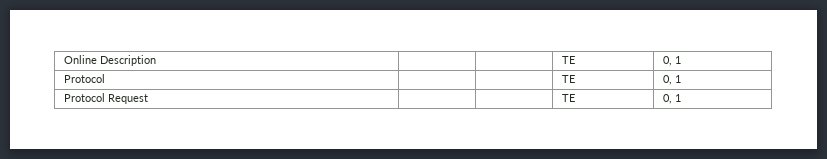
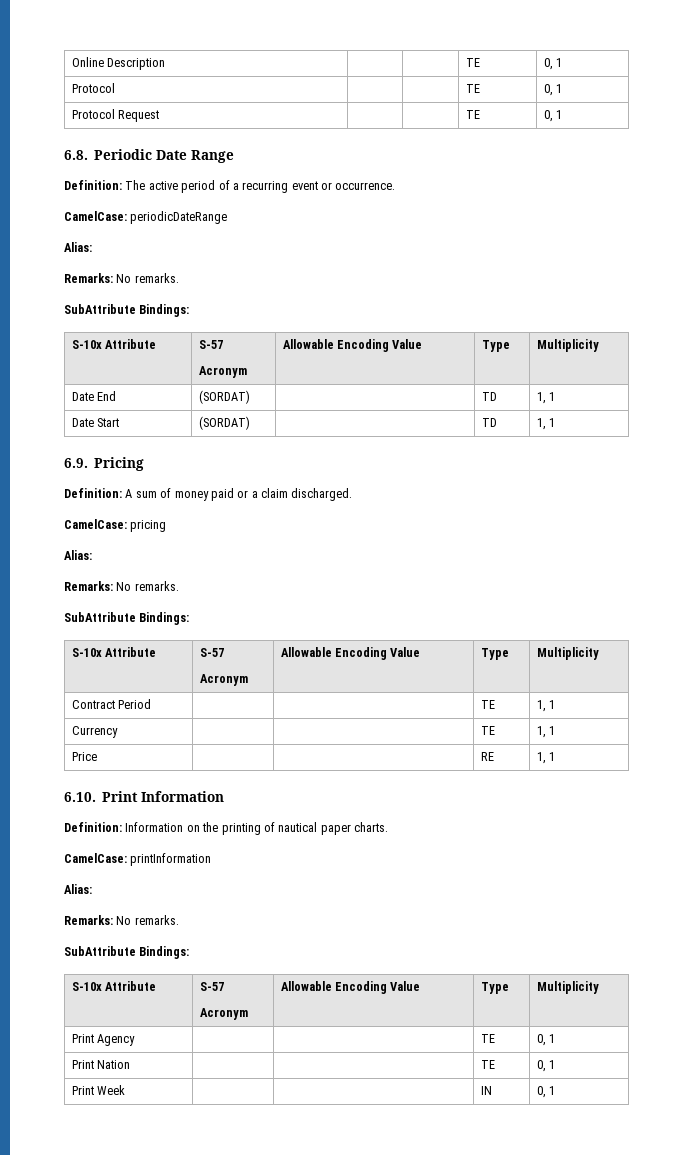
+ 6.8. Periodic Date Range
+ Definition: The active period of a recurring event or occurrence.
+ CamelCase: periodicDateRange
+ Alias:
+ Remarks: No remarks.
+ SubAttribute Bindings:
+ S-10x Attribute | S-57
+ Acronym | Allowable Encoding Value | Type | Multiplicity
+ Date End | (SORDAT) | | TD | 1, 1
+ Date Start | (SORDAT) | | TD | 1, 1
+ 6.9. Pricing
+ Definition: A sum of money paid or a claim discharged.
+ CamelCase: pricing
+ Alias:
+ Remarks: No remarks.
+ SubAttribute Bindings:
+ S-10x Attribute | S-57
+ Acronym | Allowable Encoding Value | Type | Multiplicity
+ Contract Period | | | TE | 1, 1
+ Currency | | | TE | 1, 1
+ Price | | | RE | 1, 1
+ 6.10. Print Information
+ Definition: Information on the printing of nautical paper charts.
+ CamelCase: printInformation
+ Alias:
+ Remarks: No remarks.
+ SubAttribute Bindings:
+ S-10x Attribute | S-57
+ Acronym | Allowable Encoding Value | Type | Multiplicity
+ Print Agency | | | TE | 0, 1
+ Print Nation | | | TE | 0, 1
+ Print Week | | | IN | 0, 1

